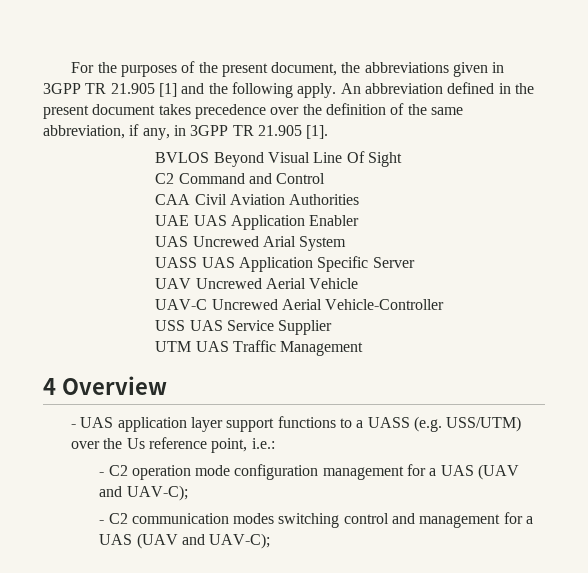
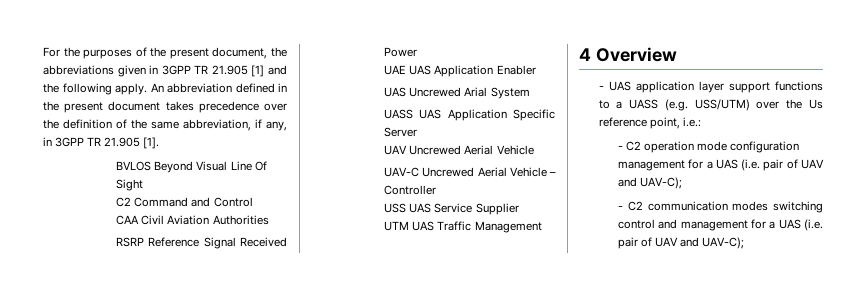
+ RSRP Reference Signal Received Power
- UAV-C Uncrewed Aerial Vehicle-Controller
+ UAV-C Uncrewed Aerial Vehicle – Controller
- - C2 operation mode configuration management for a UAS (UAV and UAV-C);
+ - C2 operation mode configuration management for a UAS (i.e. pair of UAV and UAV-C);
- - C2 communication modes switching control and management for a UAS (UAV and UAV-C);
+ - C2 communication modes switching control and management for a UAS (i.e. pair of UAV and UAV-C);

